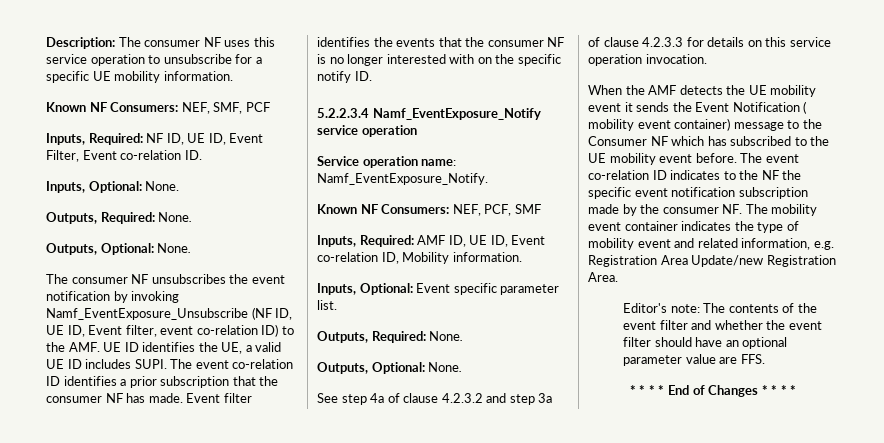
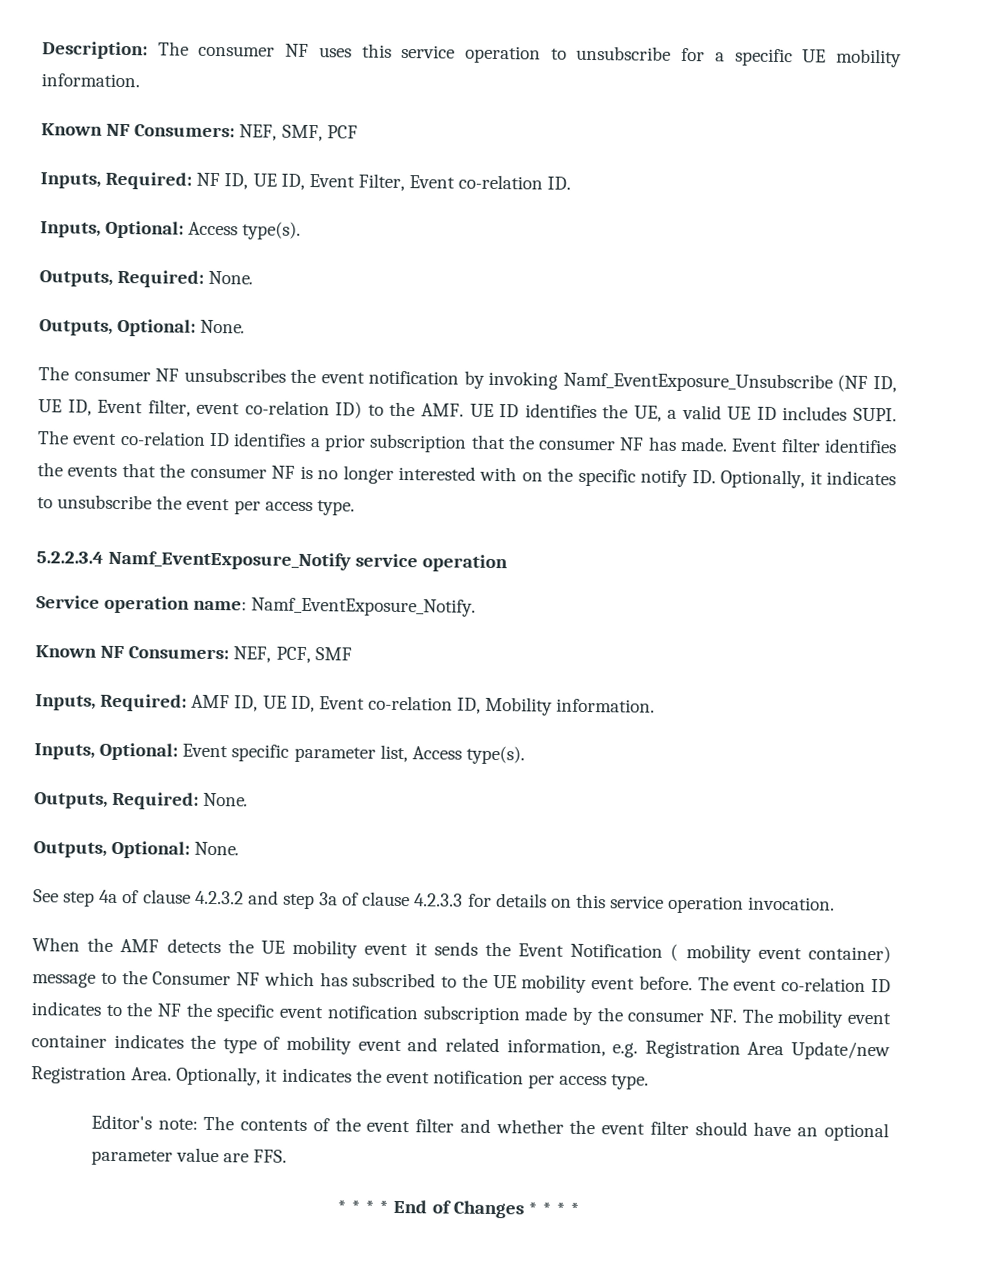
- Inputs, Optional: None.
+ Inputs, Optional: Access type(s).
- Event filter identifies the events that the consumer NF is no longer interested with on the specific notify ID.
+ Event filter identifies the events that the consumer NF is no longer interested with on the specific notify ID. Optionally, it indicates to unsubscribe the event per access type.
- Inputs, Optional: Event specific parameter list.
+ Inputs, Optional: Event specific parameter list, Access type(s).
+ Optionally, it indicates the event notification per access type.

